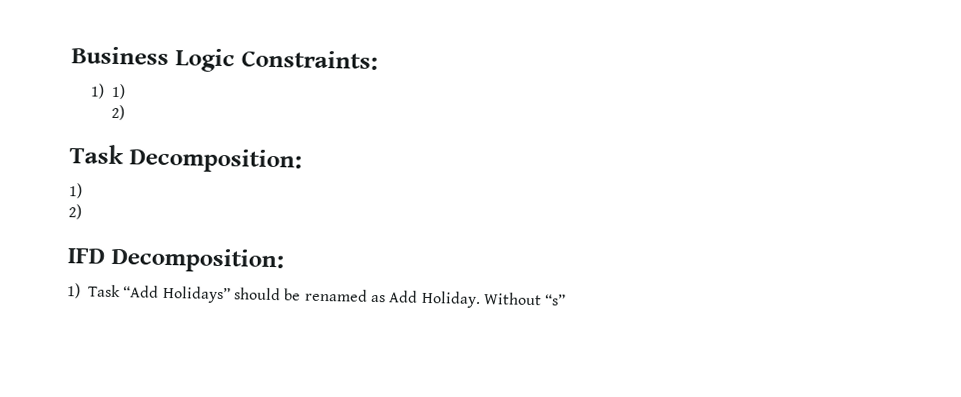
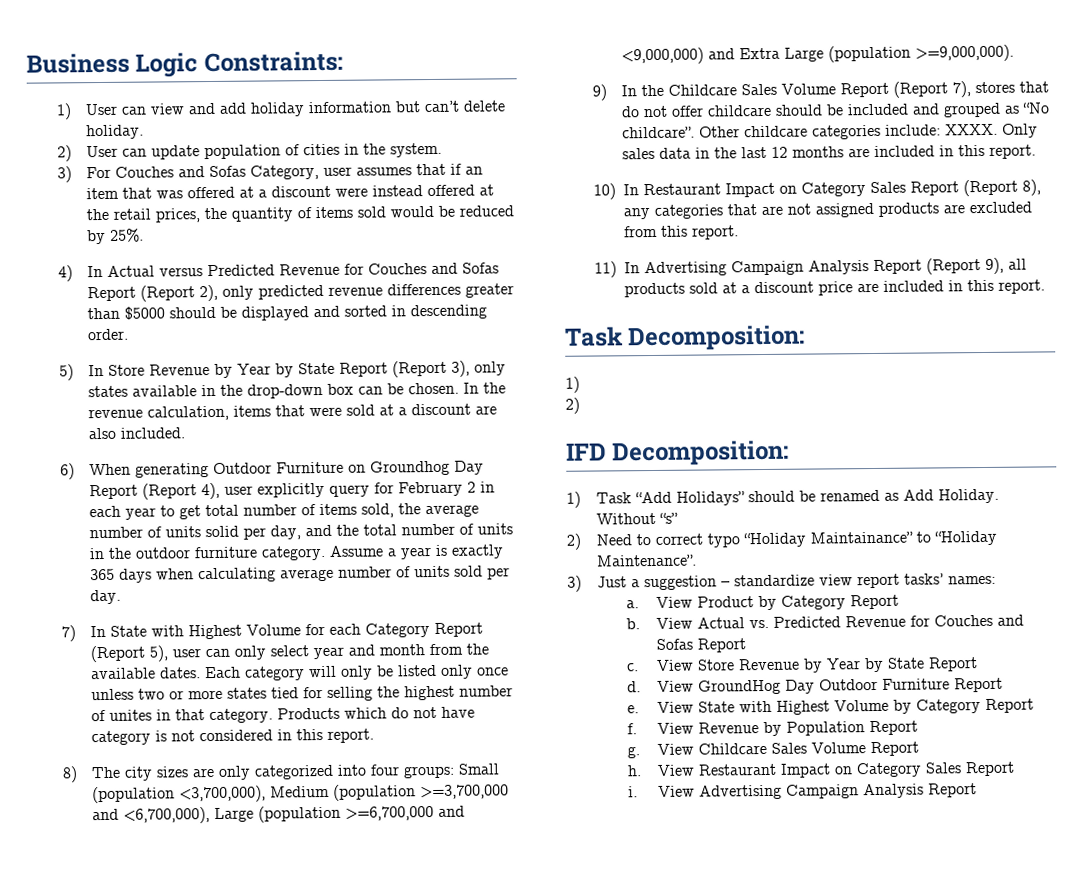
- 1) 1)
- 2)
+ 1) User can view and add holiday information but can’t delete holiday.
+ 2) User can update population of cities in the system.
+ 3) For Couches and Sofas Category, user assumes that if an item that was offered at a discount were instead offered at the retail prices, the quantity of items sold would be reduced by 25%.
+ 4) In Actual versus Predicted Revenue for Couches and Sofas Report (Report 2), only predicted revenue differences greater than $5000 should be displayed and sorted in descending order.
+ 5) In Store Revenue by Year by State Report (Report 3), only states available in the drop-down box can be chosen. In the revenue calculation, items that were sold at a discount are also included.
+ 6) When generating Outdoor Furniture on Groundhog Day Report (Report 4), user explicitly query for February 2 in each year to get total number of items sold, the average number of units solid per day, and the total number of units in the outdoor furniture category. Assume a year is exactly 365 days when calculating average number of units sold per day.
+ 7) In State with Highest Volume for each Category Report (Report 5), user can only select year and month from the available dates. Each category will only be listed only once unless two or more states tied for selling the highest number of unites in that category. Products which do not have category is not considered in this report.
+ 8) The city sizes are only categorized into four groups: Small (population <3,700,000), Medium (population >=3,700,000 and <6,700,000), Large (population >=6,700,000 and <9,000,000) and Extra Large (population >=9,000,000).
+ 9) In the Childcare Sales Volume Report (Report 7), stores that do not offer childcare should be included and grouped as “No childcare”. Other childcare categories include: XXXX. Only sales data in the last 12 months are included in this report.
+ 10) In Restaurant Impact on Category Sales Report (Report 8), any categories that are not assigned products are excluded from this report.
+ 11) In Advertising Campaign Analysis Report (Report 9), all products sold at a discount price are included in this report.
+ 2) Need to correct typo “Holiday Maintainance” to “Holiday Maintenance”.
+ 3) Just a suggestion – standardize view report tasks’ names:
+ a. View Product by Category Report
+ b. View Actual vs. Predicted Revenue for Couches and Sofas Report
+ c. View Store Revenue by Year by State Report
+ d. View GroundHog Day Outdoor Furniture Report
+ e. View State with Highest Volume by Category Report
+ f. View Revenue by Population Report
+ g. View Childcare Sales Volume Report
+ h. View Restaurant Impact on Category Sales Report
+ i. View Advertising Campaign Analysis Report

